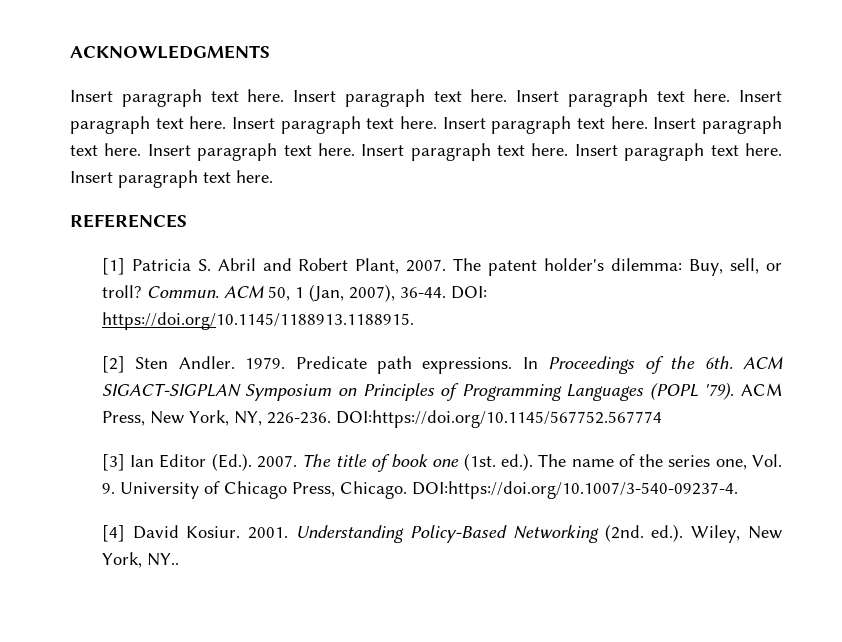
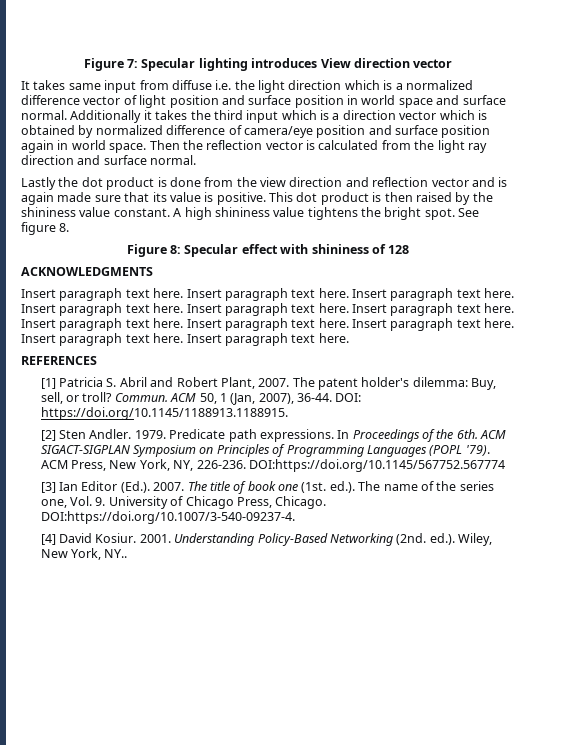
+ Figure 7: Specular lighting introduces View direction vector
+ It takes same input from diffuse i.e. the light direction which is a normalized difference vector of light position and surface position in world space and surface normal. Additionally it takes the third input which is a direction vector which is obtained by normalized difference of camera/eye position and surface position again in world space. Then the reflection vector is calculated from the light ray direction and surface normal.
+ Lastly the dot product is done from the view direction and reflection vector and is again made sure that its value is positive. This dot product is then raised by the shininess value constant. A high shininess value tightens the bright spot. See figure 8.
+ Figure 8: Specular effect with shininess of 128

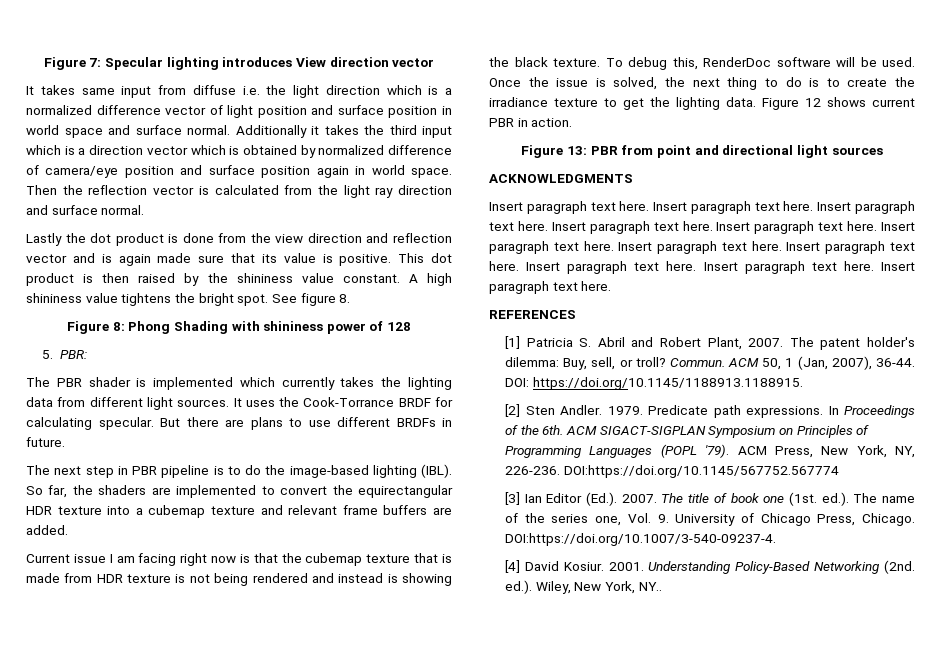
- Figure 8: Specular effect with shininess of 128
+ Figure 8: Phong Shading with shininess power of 128
+ 5. PBR:
+ The PBR shader is implemented which currently takes the lighting data from different light sources. It uses the Cook-Torrance BRDF for calculating specular. But there are plans to use different BRDFs in future.
+ The next step in PBR pipeline is to do the image-based lighting (IBL). So far, the shaders are implemented to convert the equirectangular HDR texture into a cubemap texture and relevant frame buffers are added.
+ Current issue I am facing right now is that the cubemap texture that is made from HDR texture is not being rendered and instead is showing the black texture. To debug this, RenderDoc software will be used. Once the issue is solved, the next thing to do is to create the irradiance texture to get the lighting data. Figure 12 shows current PBR in action.
+ Figure 13: PBR from point and directional light sources

